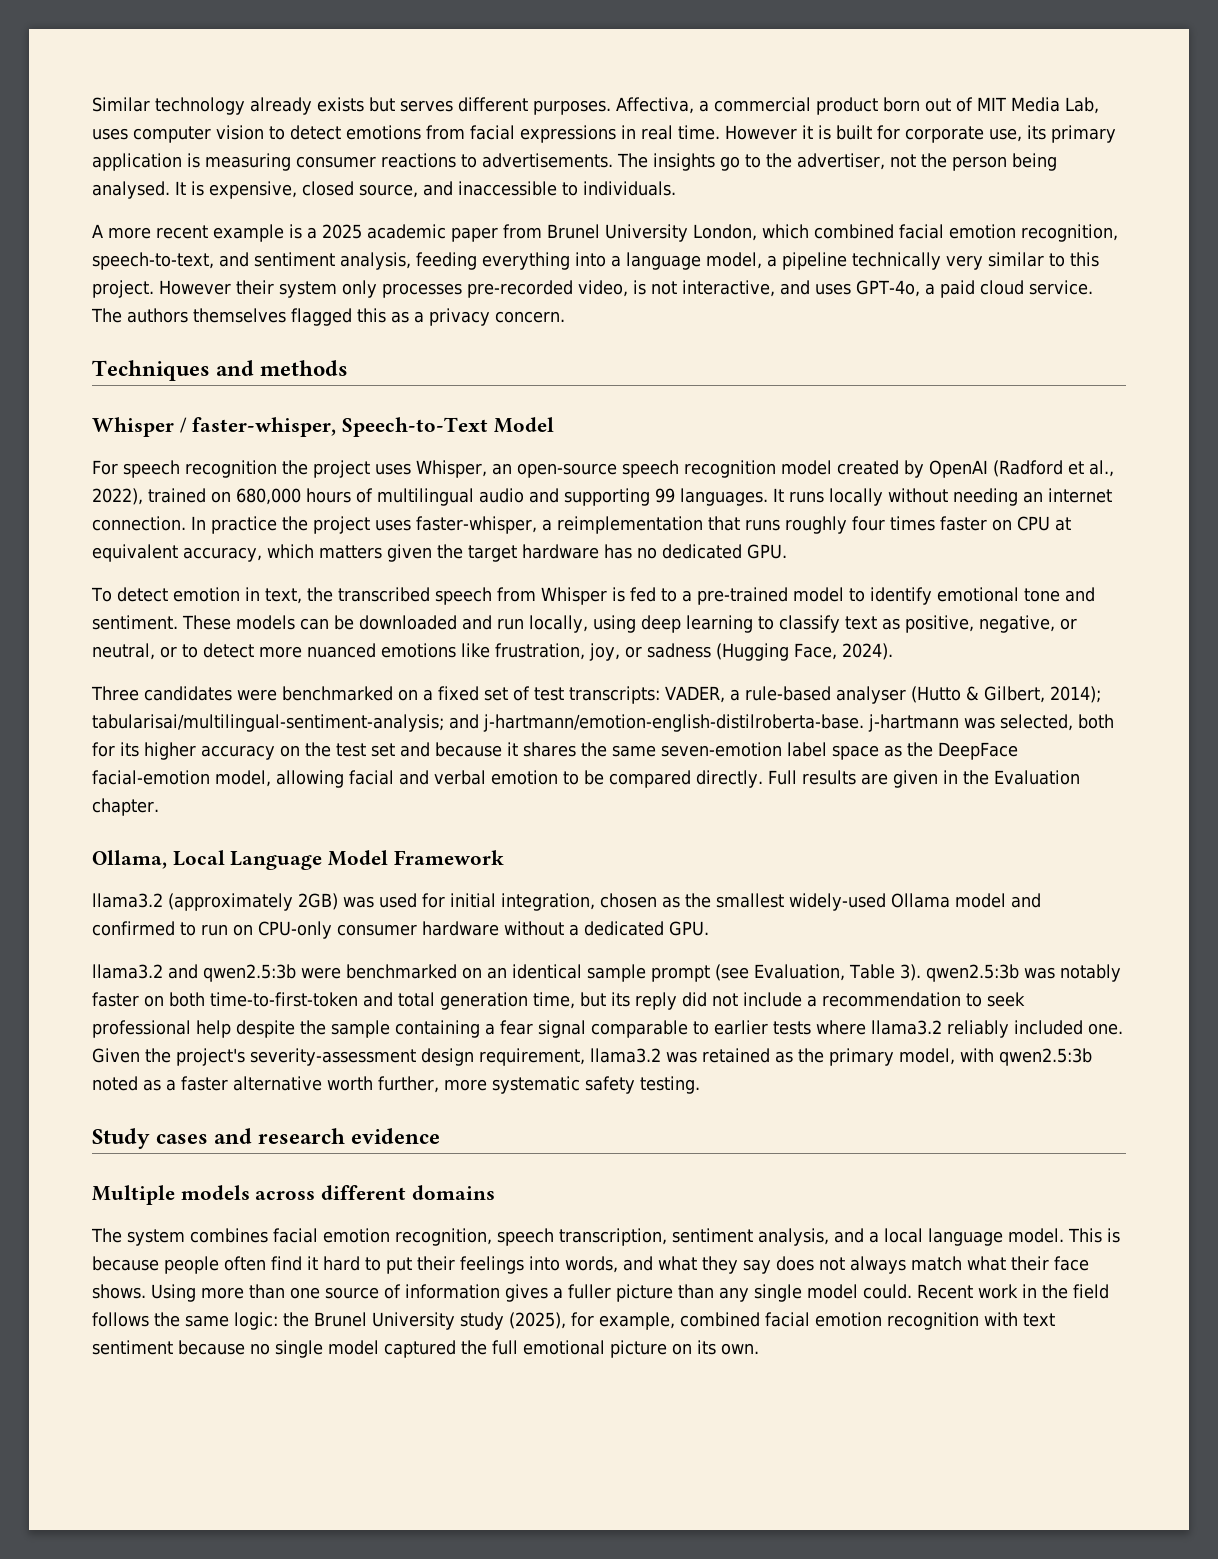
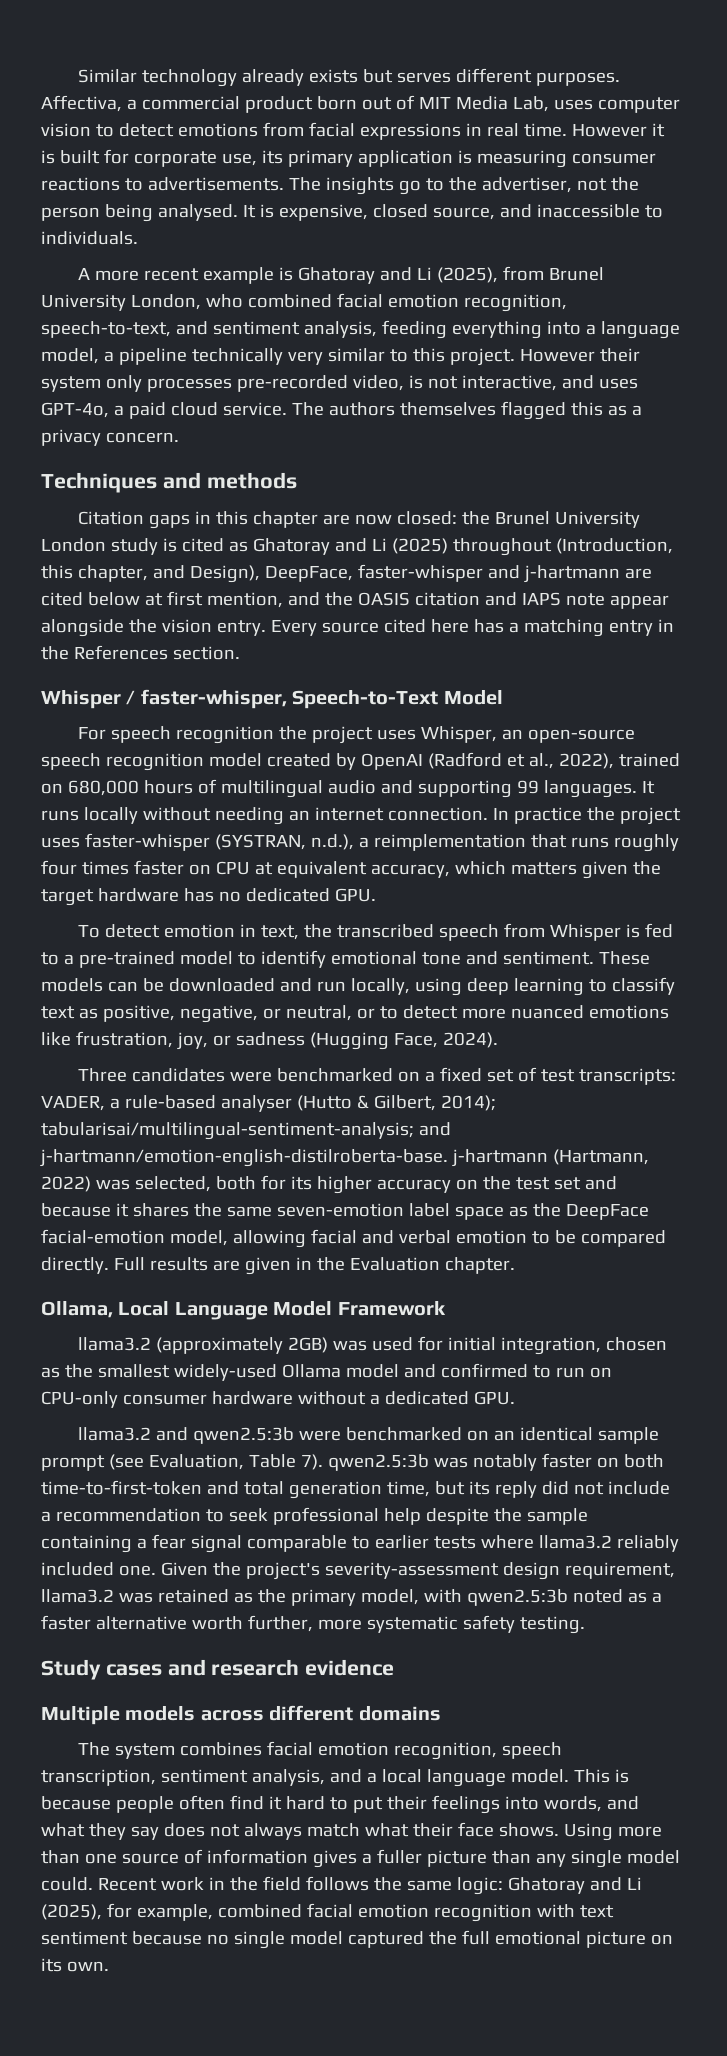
- A more recent example is a 2025 academic paper from Brunel University London, which combined facial emotion recognition, speech-to-text, and sentiment analysis, feeding everything into a language model, a pipeline technically very similar to this project.
+ A more recent example is Ghatoray and Li (2025), from Brunel University London, who combined facial emotion recognition, speech-to-text, and sentiment analysis, feeding everything into a language model, a pipeline technically very similar to this project.
+ Citation gaps in this chapter are now closed: the Brunel University London study is cited as Ghatoray and Li (2025) throughout (Introduction, this chapter, and Design), DeepFace, faster-whisper and j-hartmann are cited below at first mention, and the OASIS citation and IAPS note appear alongside the vision entry. Every source cited here has a matching entry in the References section.
- In practice the project uses faster-whisper, a reimplementation that runs roughly four times faster on CPU at equivalent accuracy, which matters given the target hardware has no dedicated GPU.
+ In practice the project uses faster-whisper (SYSTRAN, n.d.), a reimplementation that runs roughly four times faster on CPU at equivalent accuracy, which matters given the target hardware has no dedicated GPU.
- Three candidates were benchmarked on a fixed set of test transcripts: VADER, a rule-based analyser (Hutto & Gilbert, 2014); tabularisai/multilingual-sentiment-analysis; and j-hartmann/emotion-english-distilroberta-base. j-hartmann was selected, both for its higher accuracy on the test set and because it shares the same seven-emotion label space as the DeepFace facial-emotion model, allowing facial and verbal emotion to be compared directly.
+ Three candidates were benchmarked on a fixed set of test transcripts: VADER, a rule-based analyser (Hutto & Gilbert, 2014); tabularisai/multilingual-sentiment-analysis; and j-hartmann/emotion-english-distilroberta-base. j-hartmann (Hartmann, 2022) was selected, both for its higher accuracy on the test set and because it shares the same seven-emotion label space as the DeepFace facial-emotion model, allowing facial and verbal emotion to be compared directly.
- llama3.2 and qwen2.5:3b were benchmarked on an identical sample prompt (see Evaluation, Table 3). qwen2.5:3b was notably faster on both time-to-first-token and total generation time, but its reply did not include a recommendation to seek professional help despite the sample containing a fear signal comparable to earlier tests where llama3.2 reliably included one.
+ llama3.2 and qwen2.5:3b were benchmarked on an identical sample prompt (see Evaluation, Table 7). qwen2.5:3b was notably faster on both time-to-first-token and total generation time, but its reply did not include a recommendation to seek professional help despite the sample containing a fear signal comparable to earlier tests where llama3.2 reliably included one.
- Recent work in the field follows the same logic: the Brunel University study (2025), for example, combined facial emotion recognition with text sentiment because no single model captured the full emotional picture on its own.
+ Recent work in the field follows the same logic: Ghatoray and Li (2025), for example, combined facial emotion recognition with text sentiment because no single model captured the full emotional picture on its own.

